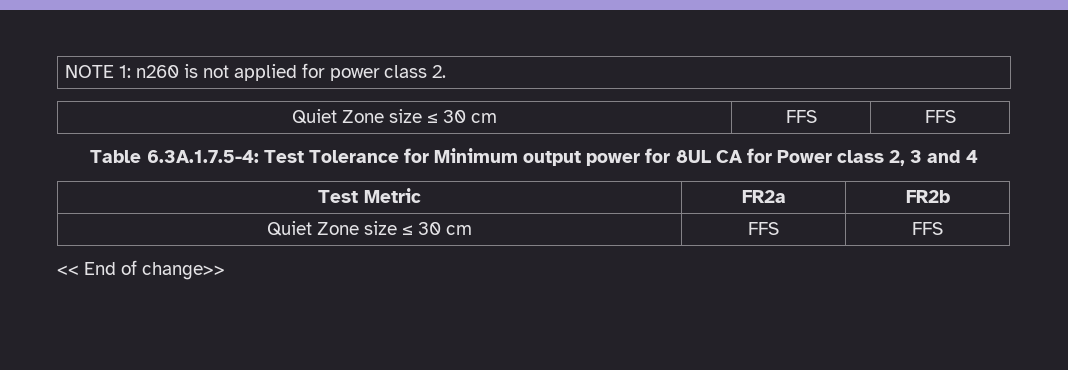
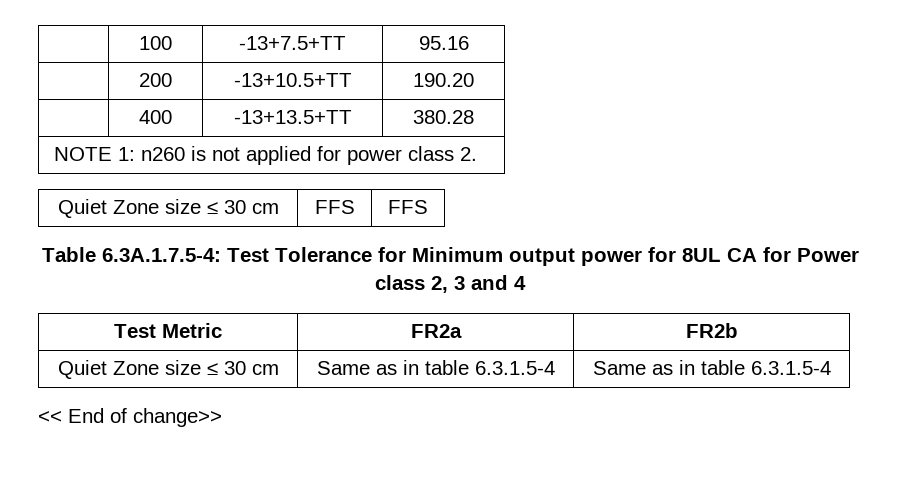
+ | 100 | -13+7.5+TT | 95.16
+ | 200 | -13+10.5+TT | 190.20
+ | 400 | -13+13.5+TT | 380.28
  Test Metric | FR2a | FR2b
- Quiet Zone size ≤ 30 cm | FFS | FFS
+ Quiet Zone size ≤ 30 cm | Same as in table 6.3.1.5-4 | Same as in table 6.3.1.5-4

